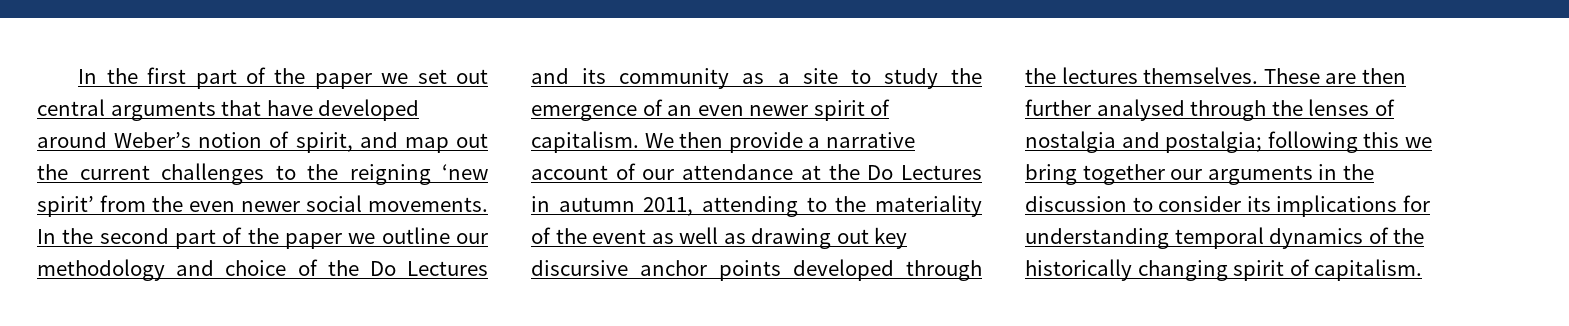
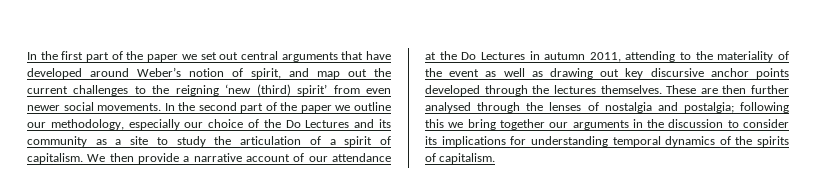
- In the first part of the paper we set out central arguments that have developed around Weber’s notion of spirit, and map out the current challenges to the reigning ‘new spirit’ from the even newer social movements.
+ In the first part of the paper we set out central arguments that have developed around Weber’s notion of spirit, and map out the current challenges to the reigning ‘new (third) spirit’ from even newer social movements.
- In the second part of the paper we outline our methodology and choice of the Do Lectures and its community as a site to study the emergence of an even newer spirit of capitalism.
+ In the second part of the paper we outline our methodology, especially our choice of the Do Lectures and its community as a site to study the articulation of a spirit of capitalism.
- These are then further analysed through the lenses of nostalgia and postalgia; following this we bring together our arguments in the discussion to consider its implications for understanding temporal dynamics of the historically changing spirit of capitalism.
+ These are then further analysed through the lenses of nostalgia and postalgia; following this we bring together our arguments in the discussion to consider its implications for understanding temporal dynamics of the spirits of capitalism.

